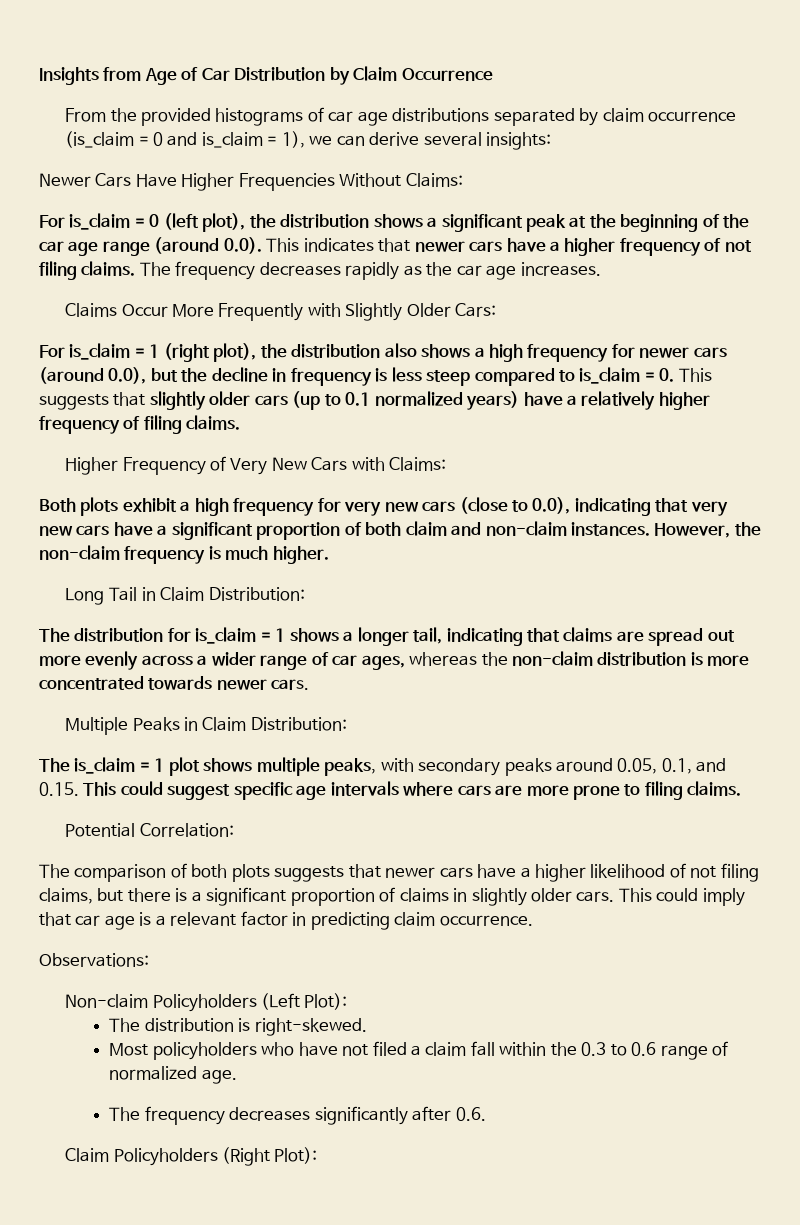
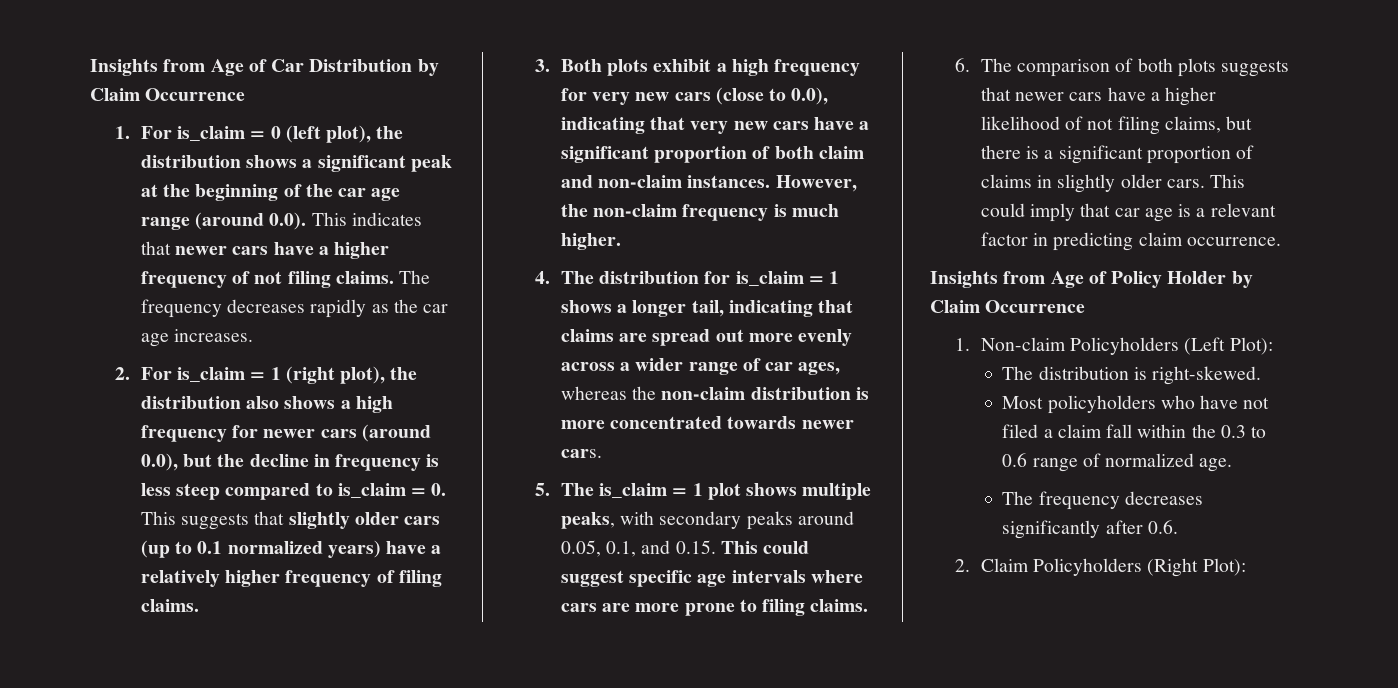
- From the provided histograms of car age distributions separated by claim occurrence (is_claim = 0 and is_claim = 1), we can derive several insights:
- Newer Cars Have Higher Frequencies Without Claims:
- For is_claim = 0 (left plot), the distribution shows a significant peak at the beginning of the car age range (around 0.0). This indicates that newer cars have a higher frequency of not filing claims.
+ 1. For is_claim = 0 (left plot), the distribution shows a significant peak at the beginning of the car age range (around 0.0). This indicates that newer cars have a higher frequency of not filing claims.
- Claims Occur More Frequently with Slightly Older Cars:
- For is_claim = 1 (right plot), the distribution also shows a high frequency for newer cars (around 0.0), but the decline in frequency is less steep compared to is_claim = 0. This suggests that slightly older cars (up to 0.1 normalized years) have a relatively higher frequency of filing claims.
+ 2. For is_claim = 1 (right plot), the distribution also shows a high frequency for newer cars (around 0.0), but the decline in frequency is less steep compared to is_claim = 0. This suggests that slightly older cars (up to 0.1 normalized years) have a relatively higher frequency of filing claims.
- Higher Frequency of Very New Cars with Claims:
- Both plots exhibit a high frequency for very new cars (close to 0.0), indicating that very new cars have a significant proportion of both claim and non-claim instances.
+ 3. Both plots exhibit a high frequency for very new cars (close to 0.0), indicating that very new cars have a significant proportion of both claim and non-claim instances.
- Long Tail in Claim Distribution:
- The distribution for is_claim = 1 shows a longer tail, indicating that claims are spread out more evenly across a wider range of car ages, whereas the non-claim distribution is more concentrated towards newer cars.
+ 4. The distribution for is_claim = 1 shows a longer tail, indicating that claims are spread out more evenly across a wider range of car ages, whereas the non-claim distribution is more concentrated towards newer cars.
- Multiple Peaks in Claim Distribution:
- The is_claim = 1 plot shows multiple peaks, with secondary peaks around 0.05, 0.1, and 0.15. This could suggest specific age intervals where cars are more prone to filing claims.
+ 5. The is_claim = 1 plot shows multiple peaks, with secondary peaks around 0.05, 0.1, and 0.15. This could suggest specific age intervals where cars are more prone to filing claims.
- Potential Correlation:
- The comparison of both plots suggests that newer cars have a higher likelihood of not filing claims, but there is a significant proportion of claims in slightly older cars.
+ 6. The comparison of both plots suggests that newer cars have a higher likelihood of not filing claims, but there is a significant proportion of claims in slightly older cars.
- Observations:
- Non-claim Policyholders (Left Plot):
+ Insights from Age of Policy Holder by Claim Occurrence
+ 1. Non-claim Policyholders (Left Plot):
- Claim Policyholders (Right Plot):
+ 2. Claim Policyholders (Right Plot):

